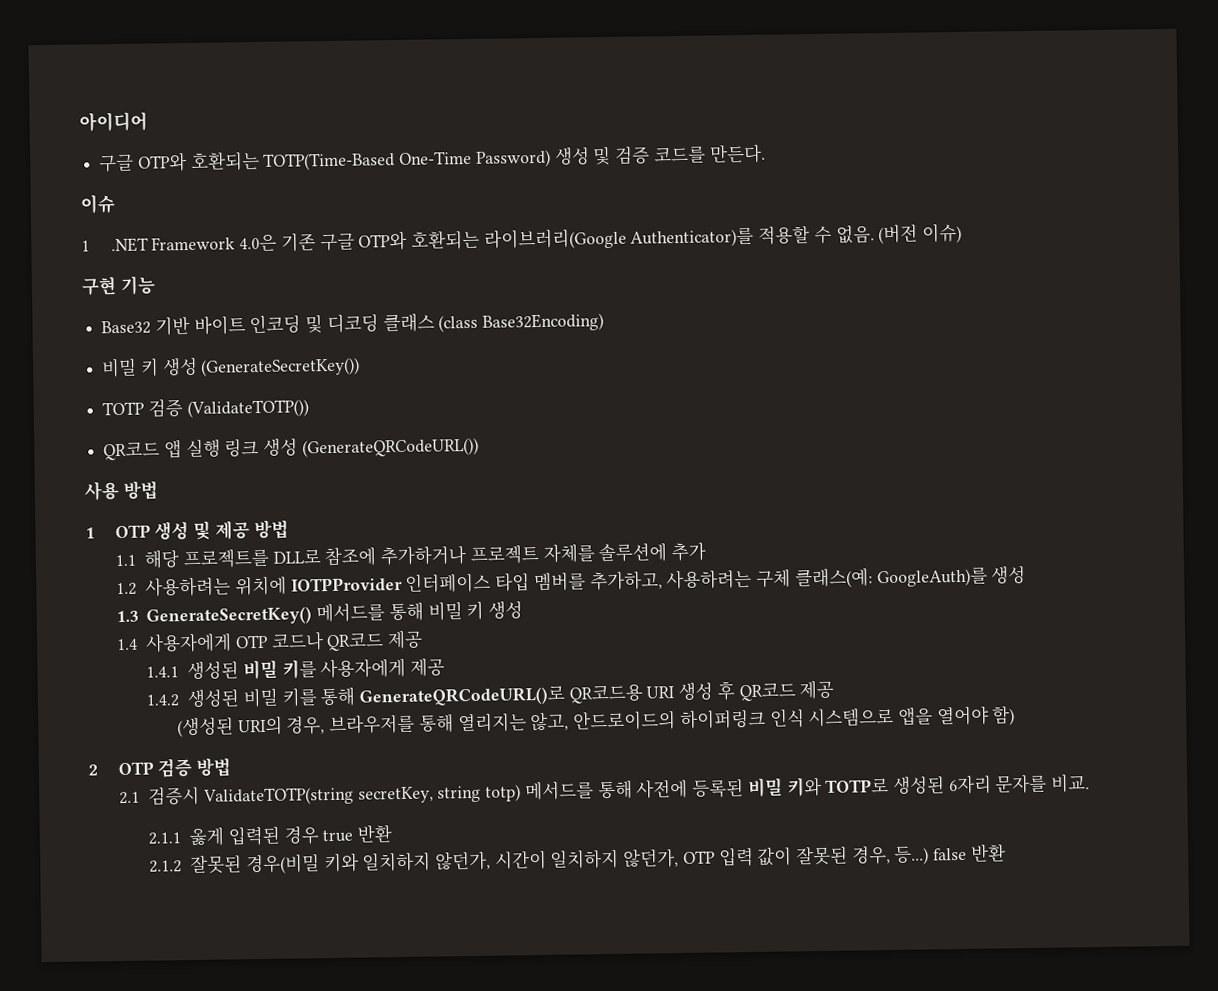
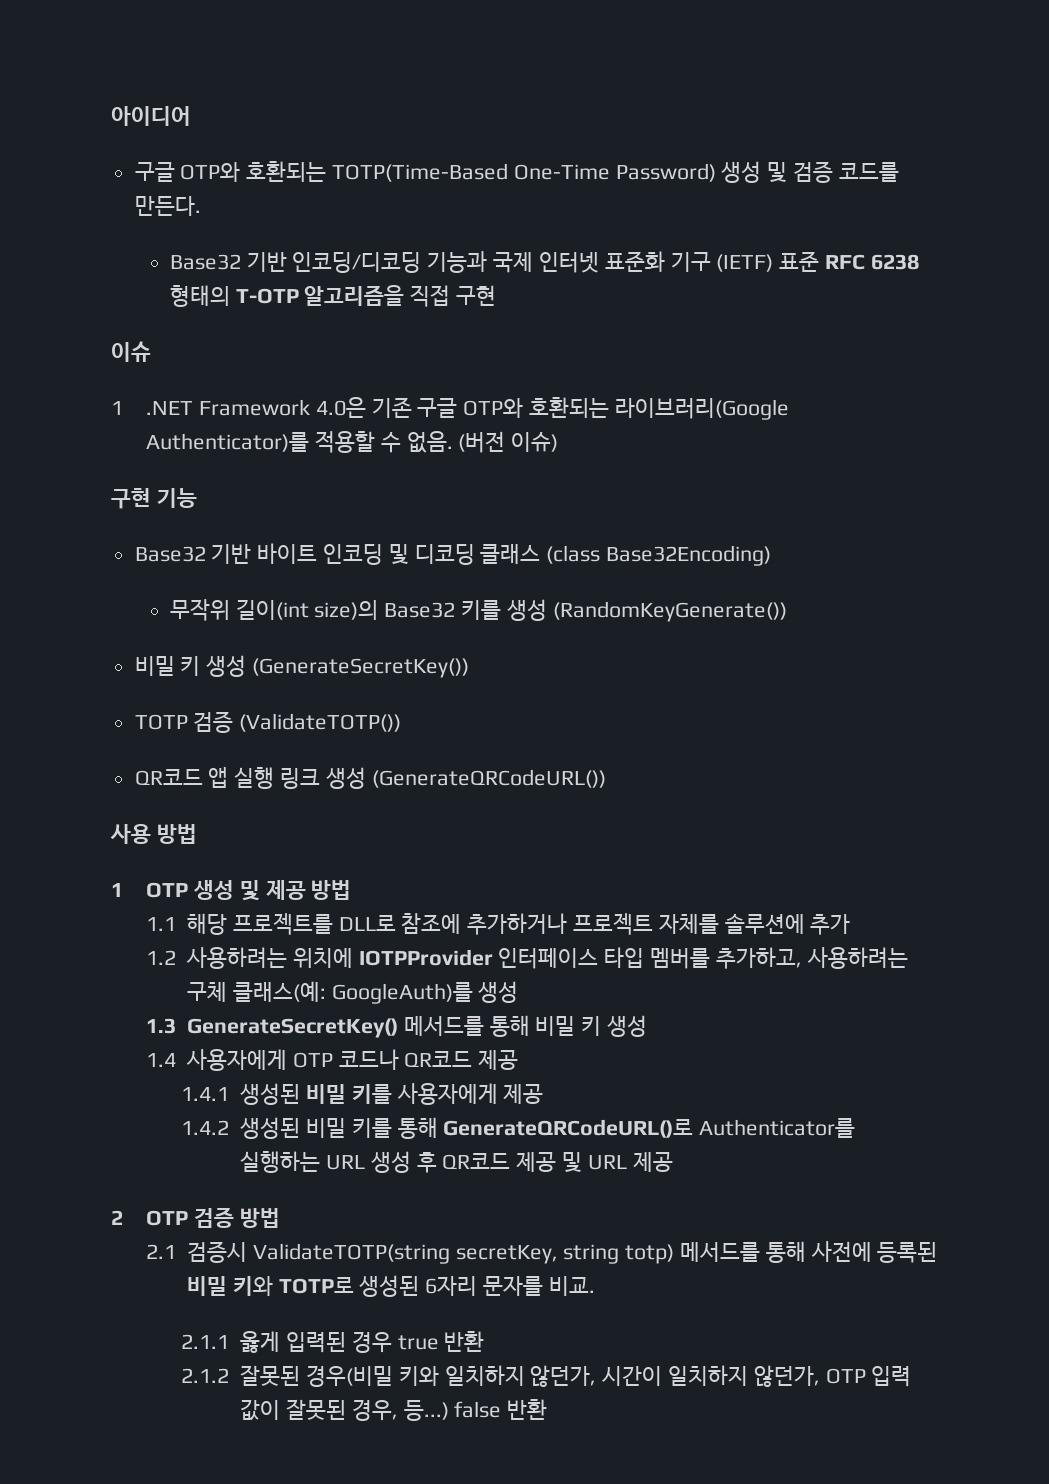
+ Base32 기반 인코딩/디코딩 기능과 국제 인터넷 표준화 기구 (IETF) 표준 RFC 6238 형태의 T-OTP 알고리즘을 직접 구현
+ 무작위 길이(int size)의 Base32 키를 생성 (RandomKeyGenerate())
- 1.4.2 생성된 비밀 키를 통해 GenerateQRCodeURL()로 QR코드용 URI 생성 후 QR코드 제공
- (생성된 URI의 경우, 브라우저를 통해 열리지는 않고, 안드로이드의 하이퍼링크 인식 시스템으로 앱을 열어야 함)
+ 1.4.2 생성된 비밀 키를 통해 GenerateQRCodeURL()로 Authenticator를 실행하는 URL 생성 후 QR코드 제공 및 URL 제공

